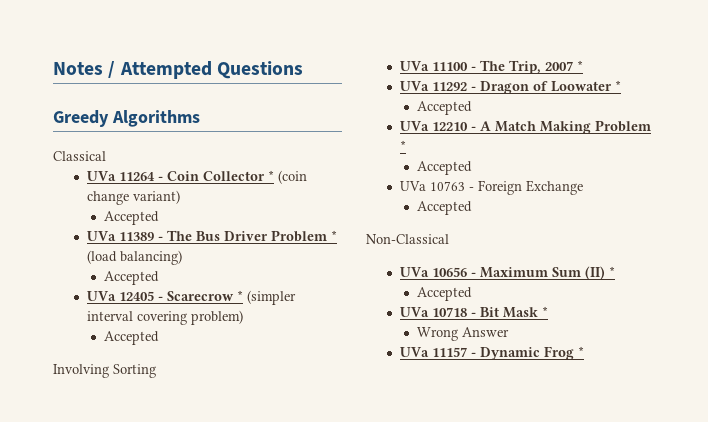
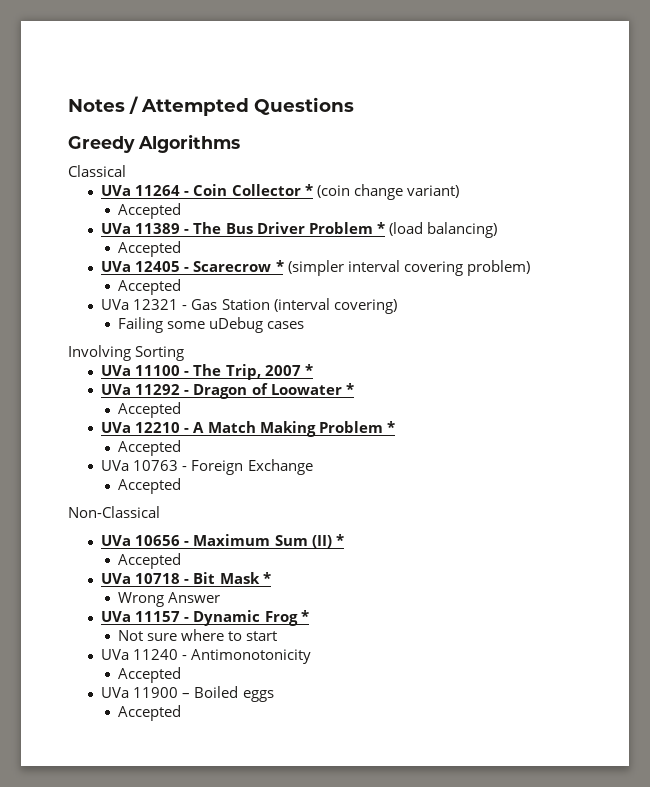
+ UVa 12321 - Gas Station (interval covering)
+ Failing some uDebug cases
+ Not sure where to start
+ UVa 11240 - Antimonotonicity
+ Accepted
+ UVa 11900 – Boiled eggs
+ Accepted

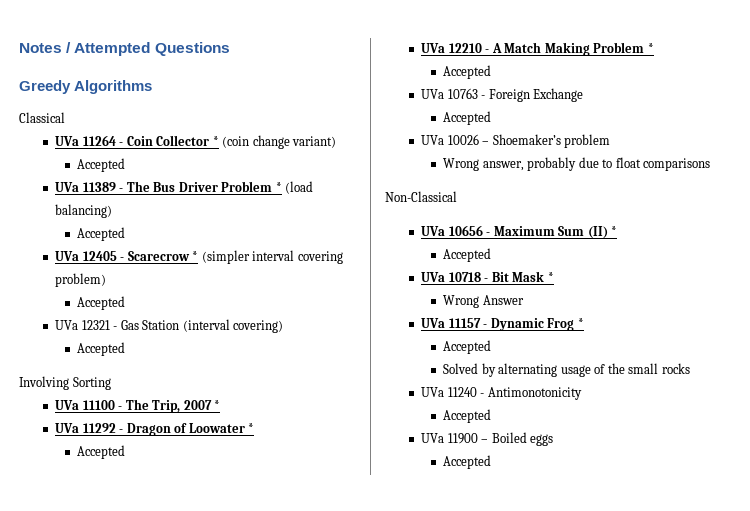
  UVa 12321 - Gas Station (interval covering)
- Failing some uDebug cases
+ Accepted
+ UVa 10026 – Shoemaker’s problem
+ Wrong answer, probably due to float comparisons
  UVa 11157 - Dynamic Frog *
- Not sure where to start
+ Accepted
+ Solved by alternating usage of the small rocks

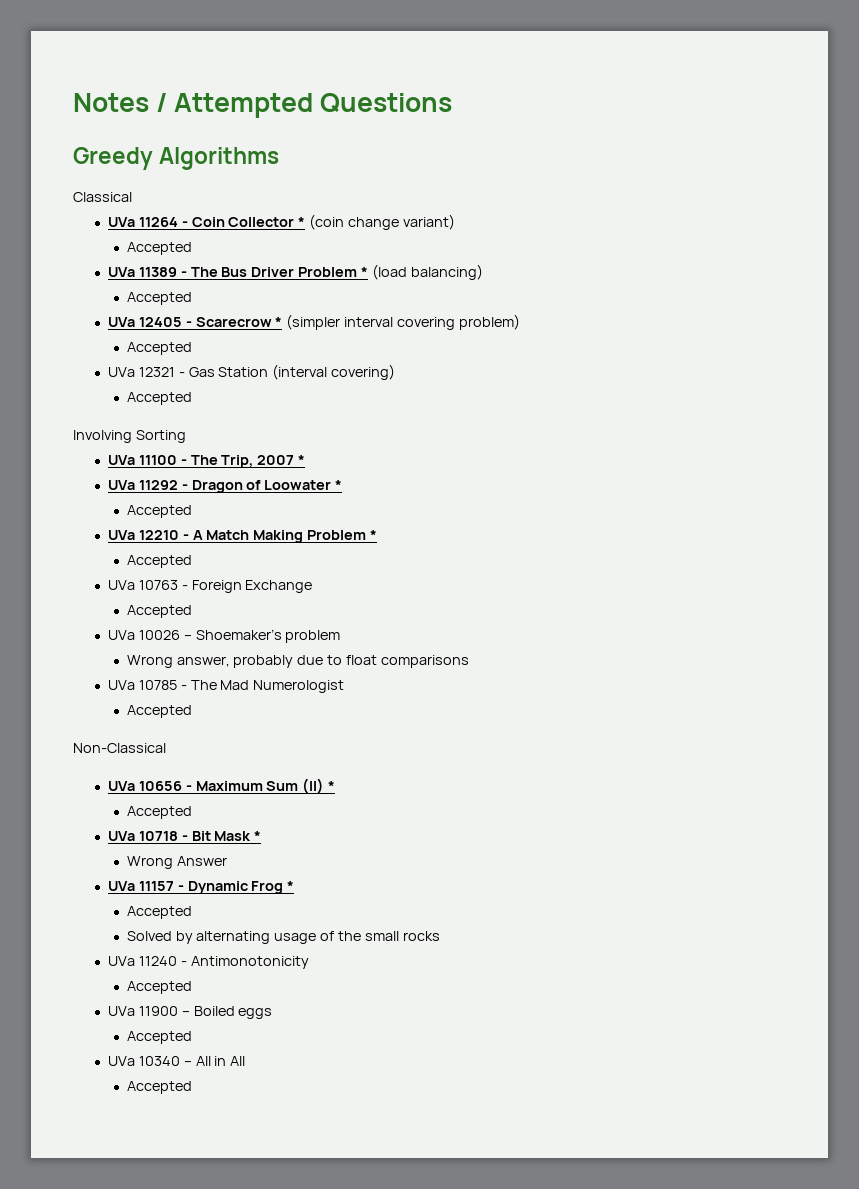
+ UVa 10785 - The Mad Numerologist
+ Accepted
+ UVa 10340 – All in All
+ Accepted

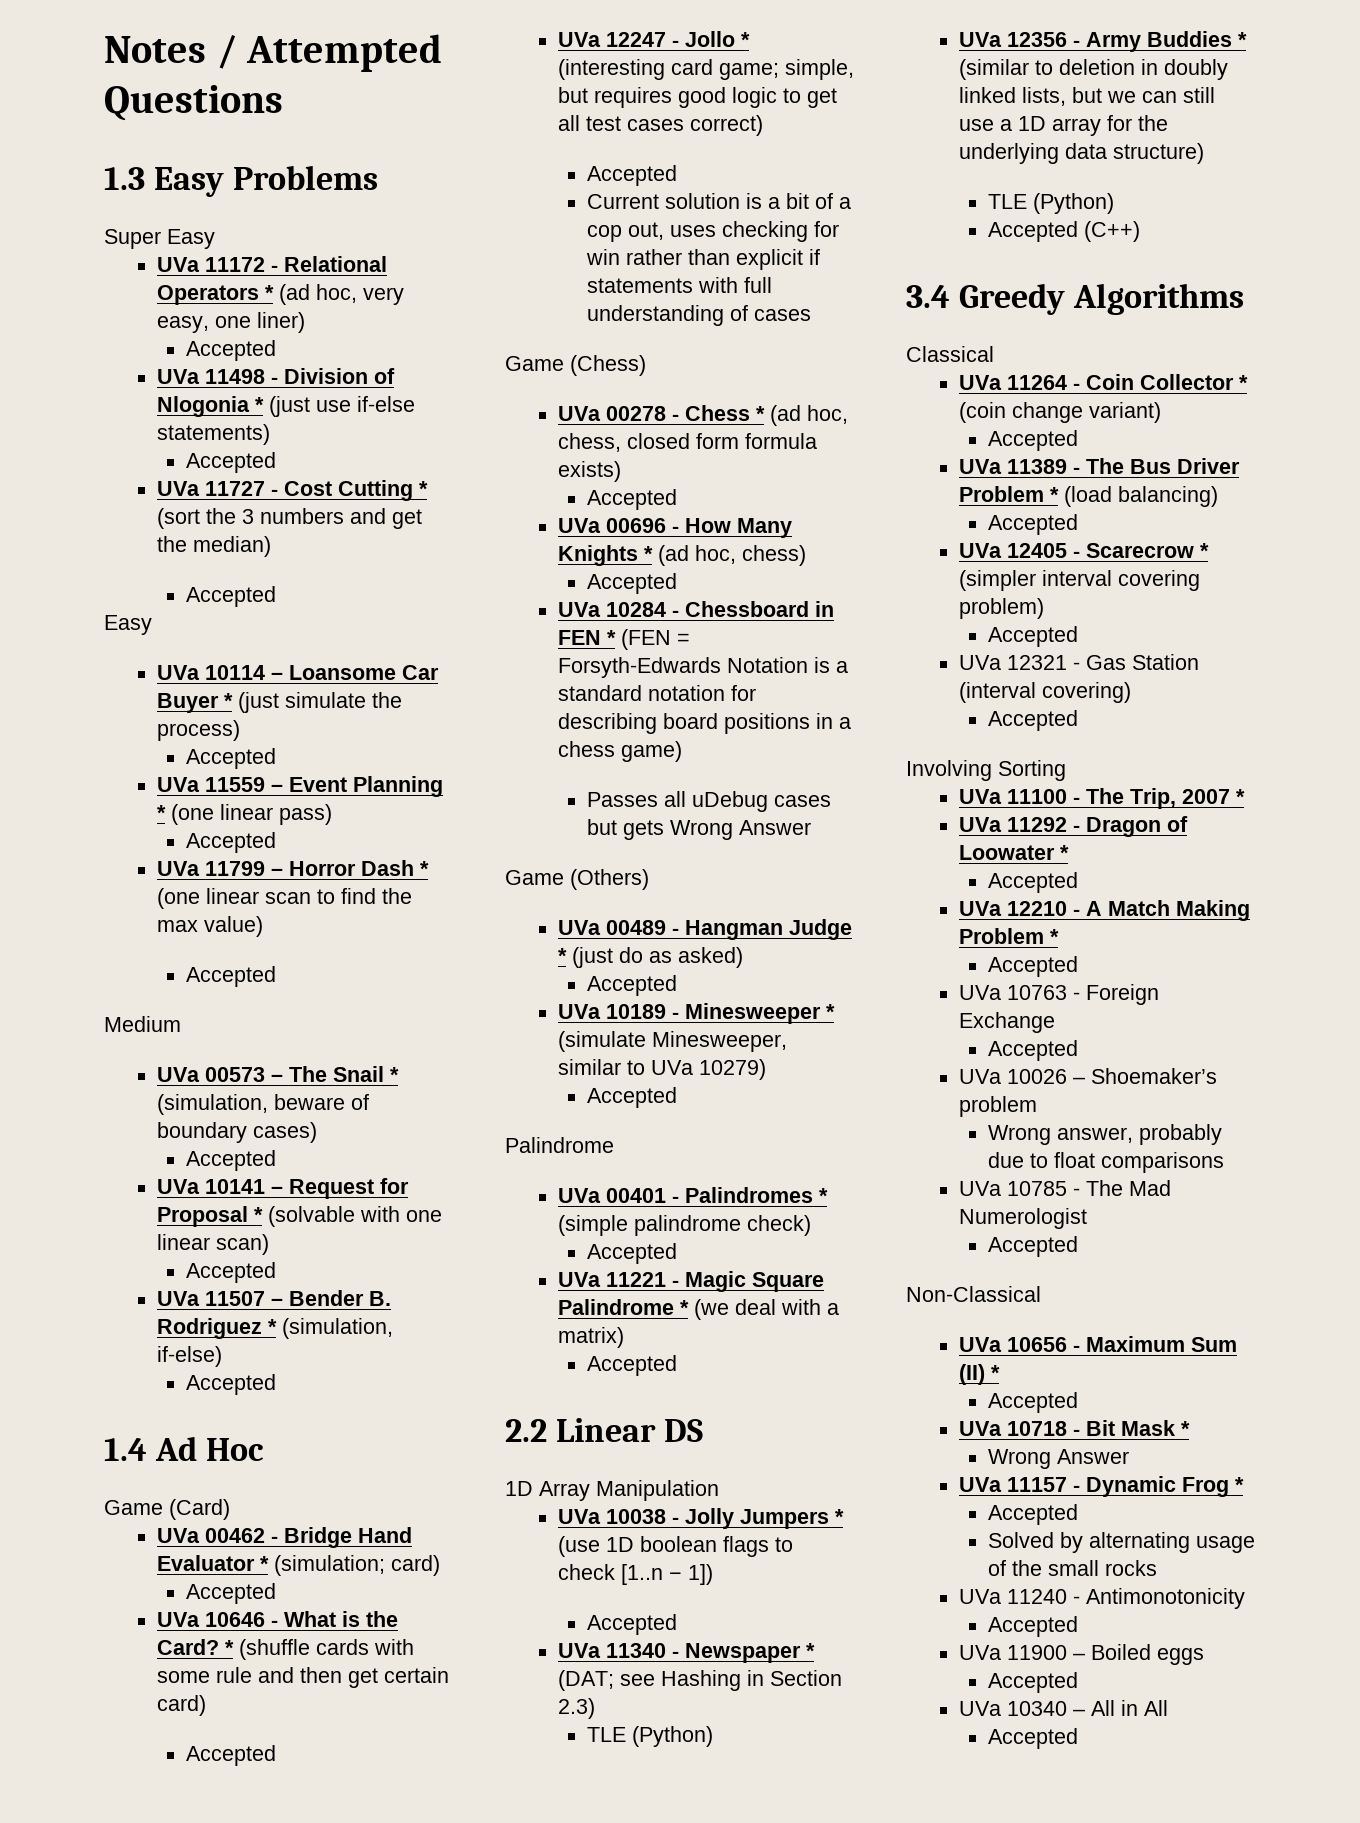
- Greedy Algorithms
+ 1.3 Easy Problems
+ Super Easy
+ UVa 11172 - Relational Operators * (ad hoc, very easy, one liner)
+ Accepted
+ UVa 11498 - Division of Nlogonia * (just use if-else statements)
+ Accepted
+ UVa 11727 - Cost Cutting * (sort the 3 numbers and get the median)
+ Accepted
+ Easy
+ UVa 10114 – Loansome Car Buyer * (just simulate the process)
+ Accepted
+ UVa 11559 – Event Planning * (one linear pass)
+ Accepted
+ UVa 11799 – Horror Dash * (one linear scan to find the max value)
+ Accepted
+ Medium
+ UVa 00573 – The Snail * (simulation, beware of boundary cases)
+ Accepted
+ UVa 10141 – Request for Proposal * (solvable with one linear scan)
+ Accepted
+ UVa 11507 – Bender B. Rodriguez * (simulation, if-else)
+ Accepted
+ 1.4 Ad Hoc
+ Game (Card)
+ UVa 00462 - Bridge Hand Evaluator * (simulation; card)
+ Accepted
+ UVa 10646 - What is the Card? * (shuffle cards with some rule and then get certain card)
+ Accepted
+ UVa 12247 - Jollo * (interesting card game; simple, but requires good logic to get all test cases correct)
+ Accepted
+ Current solution is a bit of a cop out, uses checking for win rather than explicit if statements with full understanding of cases
+ Game (Chess)
+ UVa 00278 - Chess * (ad hoc, chess, closed form formula exists)
+ Accepted
+ UVa 00696 - How Many Knights * (ad hoc, chess)
+ Accepted
+ UVa 10284 - Chessboard in FEN * (FEN = Forsyth-Edwards Notation is a standard notation for describing board positions in a chess game)
+ Passes all uDebug cases but gets Wrong Answer
+ Game (Others)
+ UVa 00489 - Hangman Judge * (just do as asked)
+ Accepted
+ UVa 10189 - Minesweeper * (simulate Minesweeper, similar to UVa 10279)
+ Accepted
+ Palindrome
+ UVa 00401 - Palindromes * (simple palindrome check)
+ Accepted
+ UVa 11221 - Magic Square Palindrome * (we deal with a matrix)
+ Accepted
+ 2.2 Linear DS
+ 1D Array Manipulation
+ UVa 10038 - Jolly Jumpers * (use 1D boolean flags to check [1..n − 1])
+ Accepted
+ UVa 11340 - Newspaper * (DAT; see Hashing in Section 2.3)
+ TLE (Python)
+ UVa 12356 - Army Buddies * (similar to deletion in doubly linked lists, but we can still use a 1D array for the underlying data structure)
+ TLE (Python)
+ Accepted (C++)
+ 3.4 Greedy Algorithms

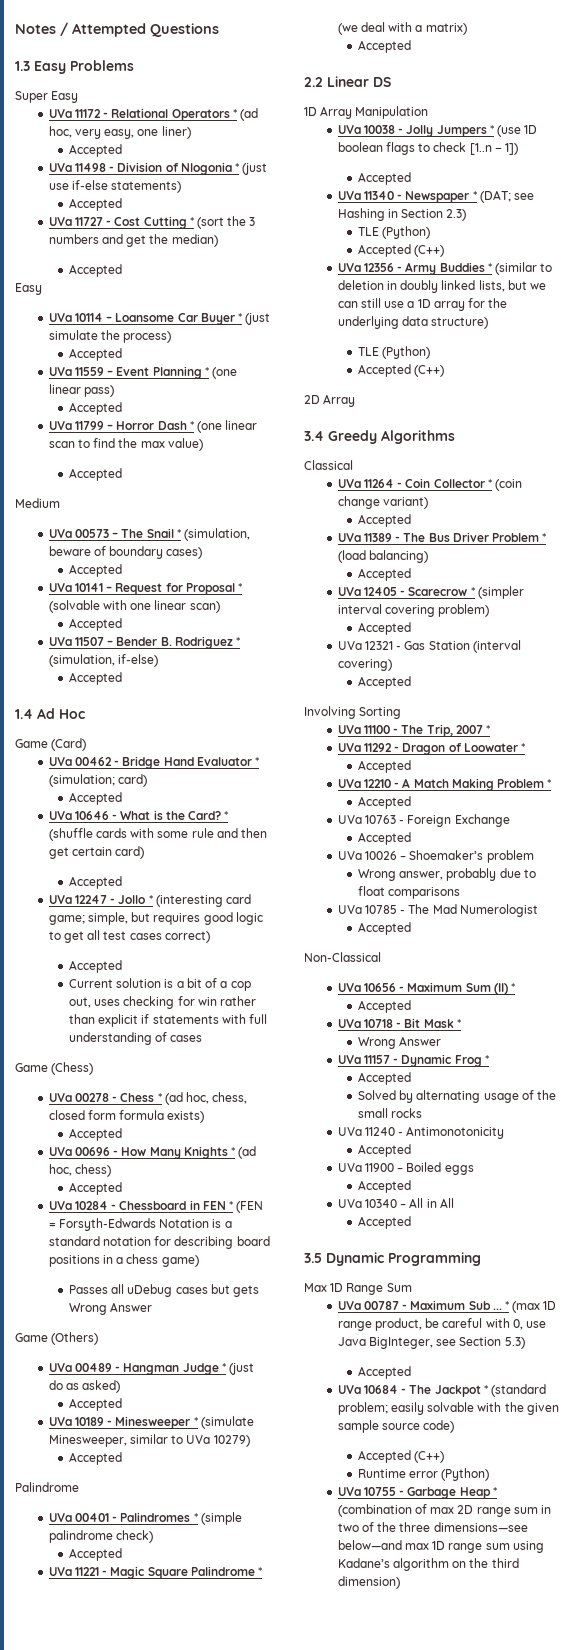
  UVa 11340 - Newspaper * (DAT; see Hashing in Section 2.3)
  TLE (Python)
+ Accepted (C++)
+ 2D Array
+ 3.5 Dynamic Programming
+ Max 1D Range Sum
+ UVa 00787 - Maximum Sub ... * (max 1D range product, be careful with 0, use Java BigInteger, see Section 5.3)
+ Accepted
+ UVa 10684 - The Jackpot * (standard problem; easily solvable with the given sample source code)
+ Accepted (C++)
+ Runtime error (Python)
+ UVa 10755 - Garbage Heap * (combination of max 2D range sum in two of the three dimensions—see below—and max 1D range sum using Kadane’s algorithm on the third dimension)

